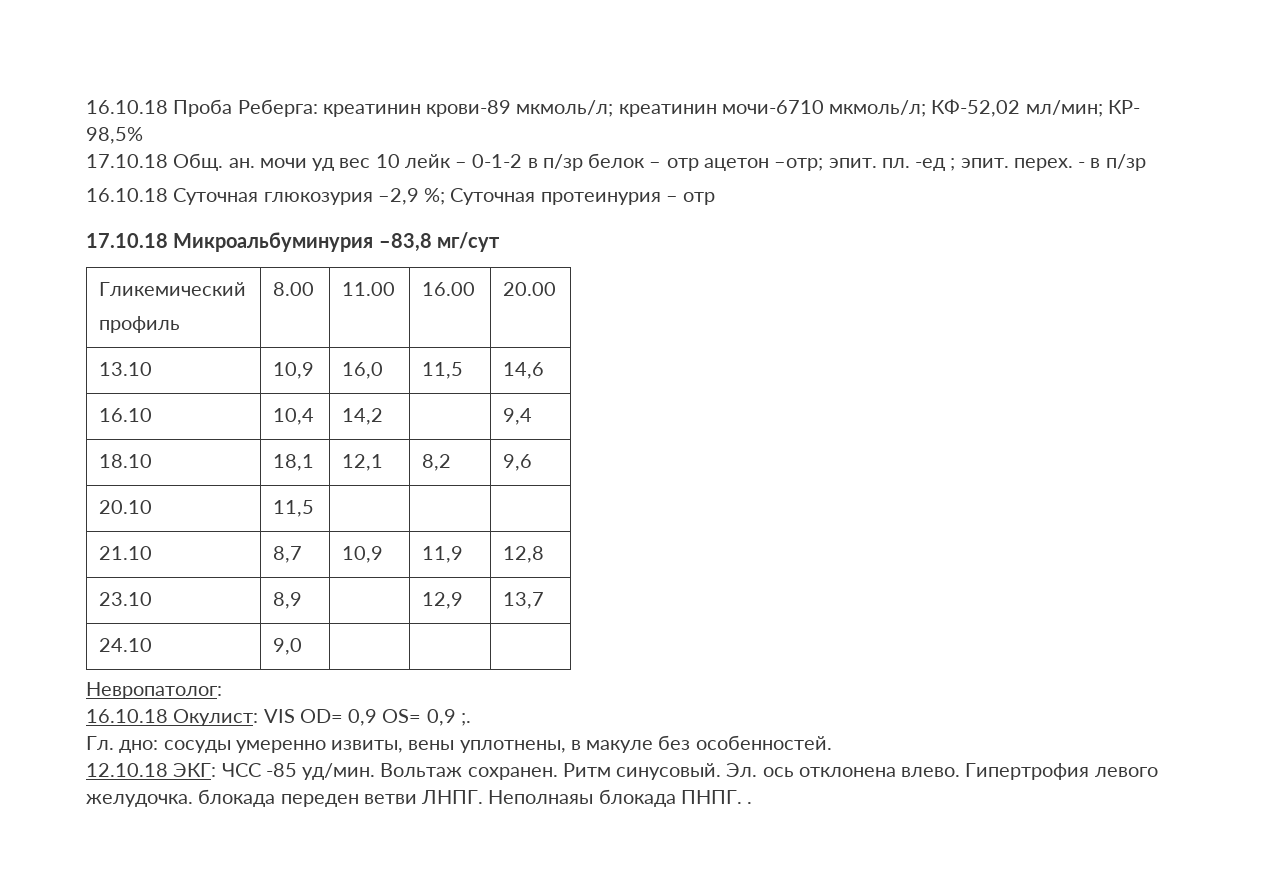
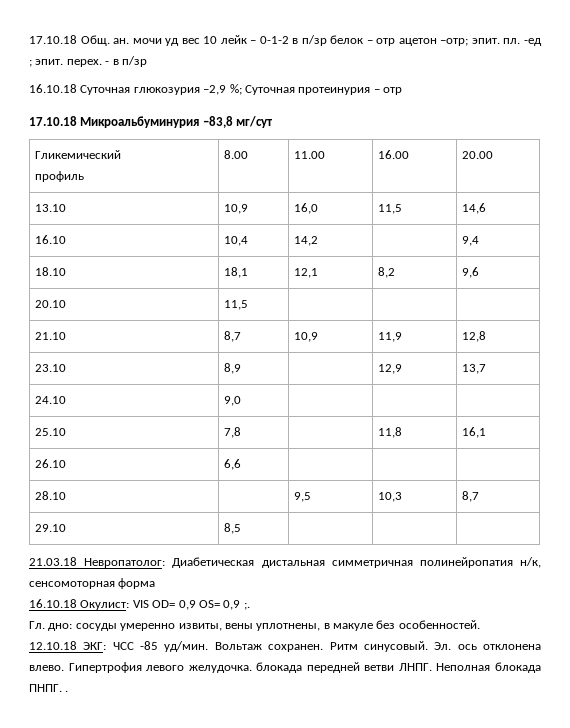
- 16.10.18 Проба Реберга: креатинин крови-89 мкмоль/л; креатинин мочи-6710 мкмоль/л; КФ-52,02 мл/мин; КР- 98,5%
- Невропатолог:
+ 25.10 | 7,8 | | 11,8 | 16,1
+ 26.10 | 6,6 | | |
+ 28.10 | | 9,5 | 10,3 | 8,7
+ 29.10 | 8,5 | | |
+ 21.03.18 Невропатолог: Диабетическая дистальная симметричная полинейропатия н/к, сенсомоторная форма
- Гипертрофия левого желудочка. блокада переден ветви ЛНПГ.
+ Гипертрофия левого желудочка. блокада передней ветви ЛНПГ.
- Неполнаяы блокада ПНПГ. .
+ Неполная блокада ПНПГ. .

